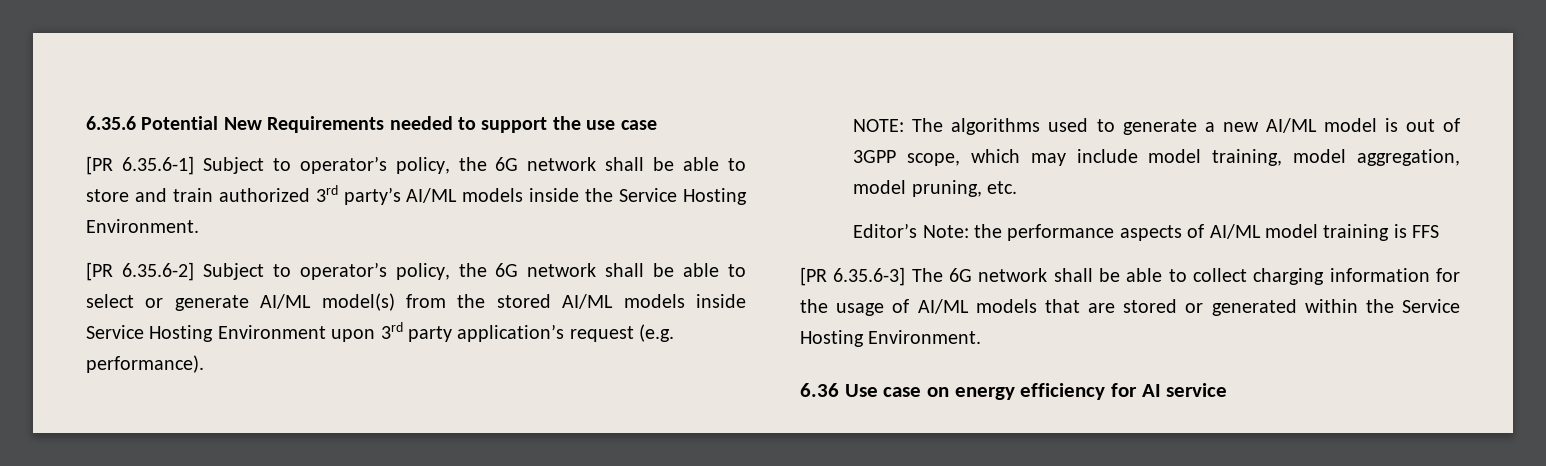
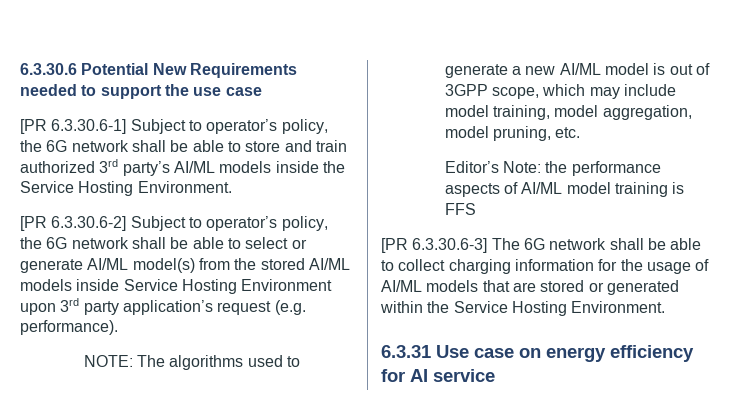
- 6.35.6 Potential New Requirements needed to support the use case
+ 6.3.30.6 Potential New Requirements needed to support the use case
- [PR 6.35.6-1] Subject to operator’s policy, the 6G network shall be able to store and train authorized 3rd party’s AI/ML models inside the Service Hosting Environment.
+ [PR 6.3.30.6-1] Subject to operator’s policy, the 6G network shall be able to store and train authorized 3rd party’s AI/ML models inside the Service Hosting Environment.
- [PR 6.35.6-2] Subject to operator’s policy, the 6G network shall be able to select or generate AI/ML model(s) from the stored AI/ML models inside Service Hosting Environment upon 3rd party application’s request (e.g. performance).
+ [PR 6.3.30.6-2] Subject to operator’s policy, the 6G network shall be able to select or generate AI/ML model(s) from the stored AI/ML models inside Service Hosting Environment upon 3rd party application’s request (e.g. performance).
- [PR 6.35.6-3] The 6G network shall be able to collect charging information for the usage of AI/ML models that are stored or generated within the Service Hosting Environment.
+ [PR 6.3.30.6-3] The 6G network shall be able to collect charging information for the usage of AI/ML models that are stored or generated within the Service Hosting Environment.
- 6.36 Use case on energy efficiency for AI service
+ 6.3.31 Use case on energy efficiency for AI service

